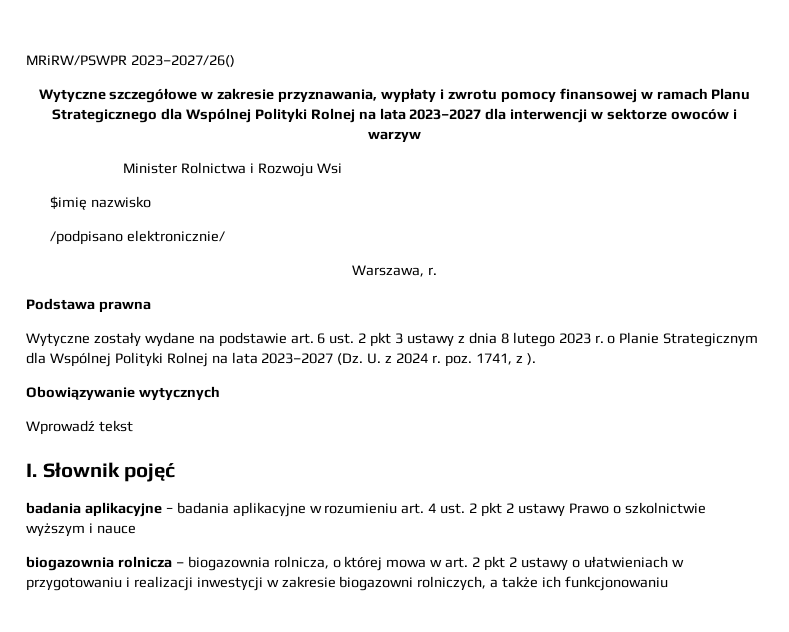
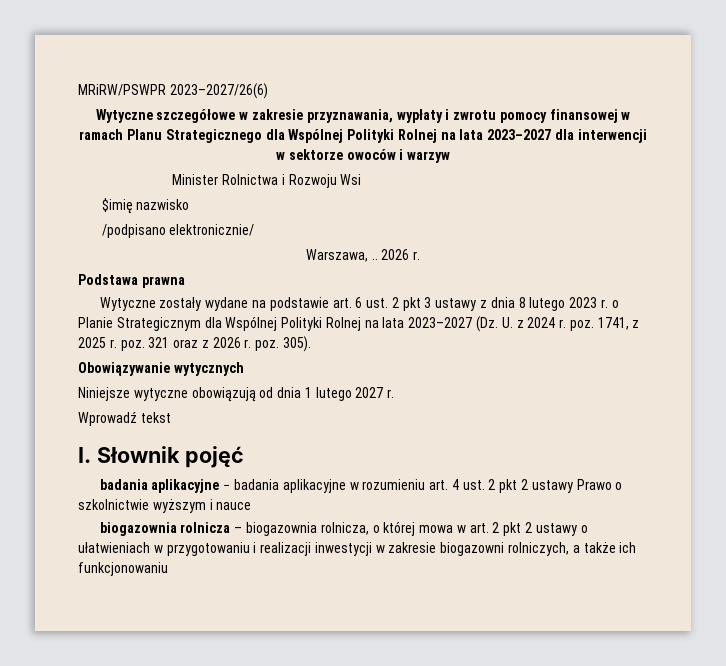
- MRiRW/PSWPR 2023–2027/26()
+ MRiRW/PSWPR 2023–2027/26(6)
- Warszawa, r.
+ Warszawa, .. 2026 r.
- Wytyczne zostały wydane na podstawie art. 6 ust. 2 pkt 3 ustawy z dnia 8 lutego 2023 r. o Planie Strategicznym dla Wspólnej Polityki Rolnej na lata 2023–2027 (Dz. U. z 2024 r. poz. 1741, z ).
+ Wytyczne zostały wydane na podstawie art. 6 ust. 2 pkt 3 ustawy z dnia 8 lutego 2023 r. o Planie Strategicznym dla Wspólnej Polityki Rolnej na lata 2023–2027 (Dz. U. z 2024 r. poz. 1741, z 2025 r. poz. 321 oraz z 2026 r. poz. 305).
  Obowiązywanie wytycznych
+ Niniejsze wytyczne obowiązują od dnia 1 lutego 2027 r.

